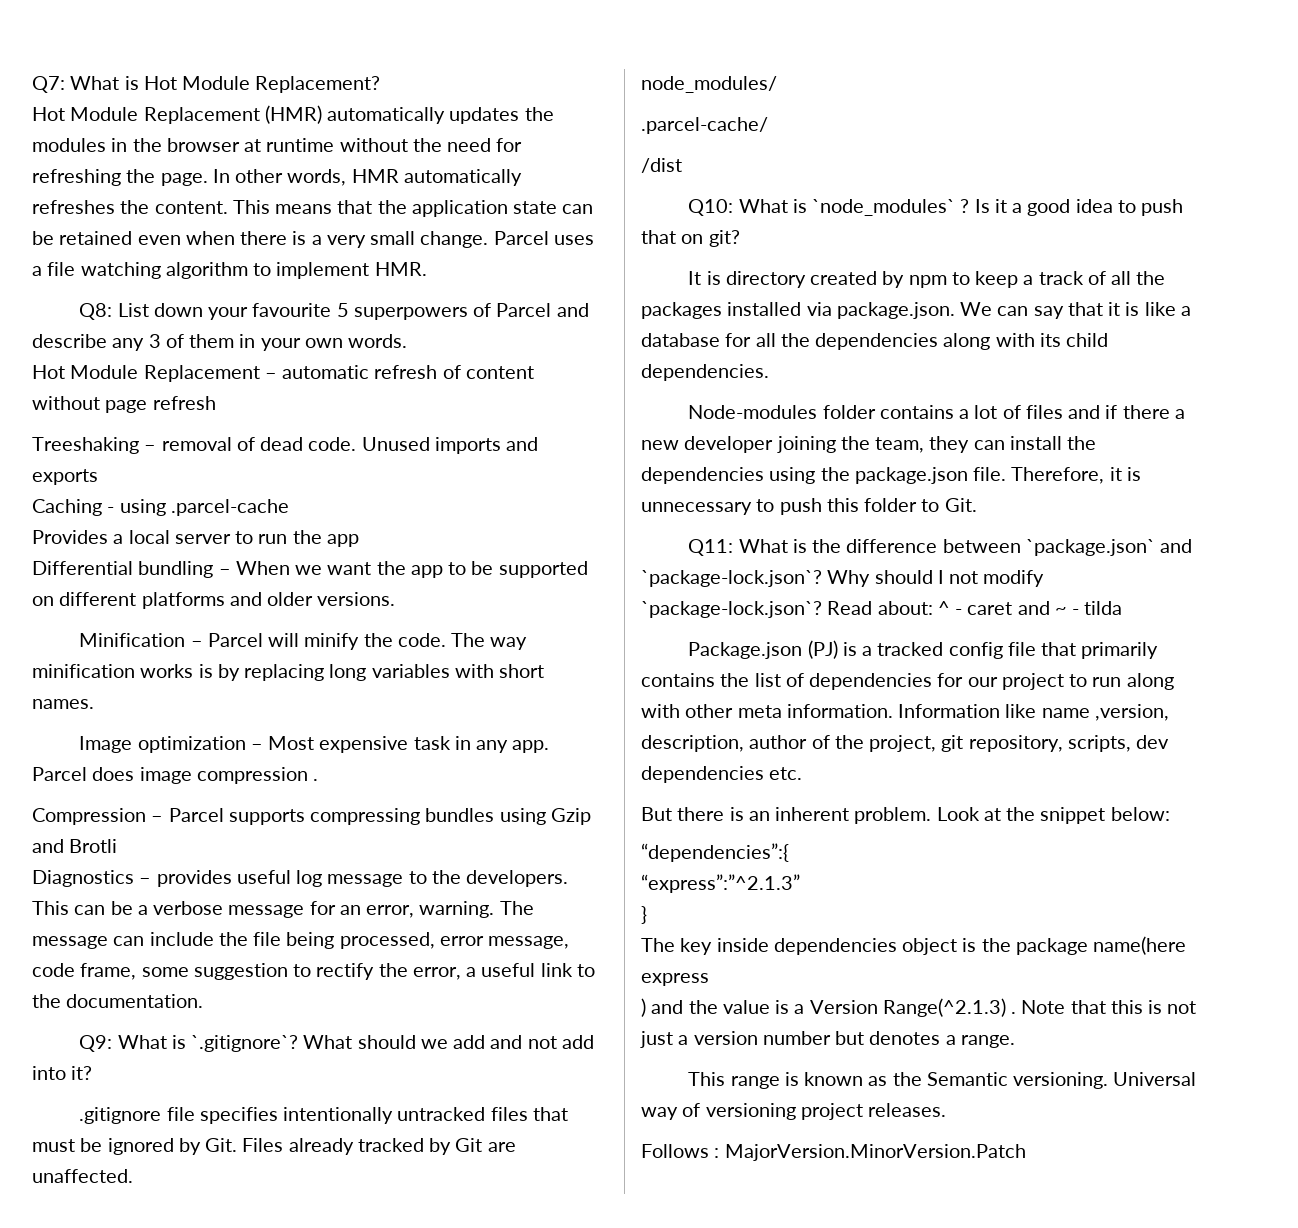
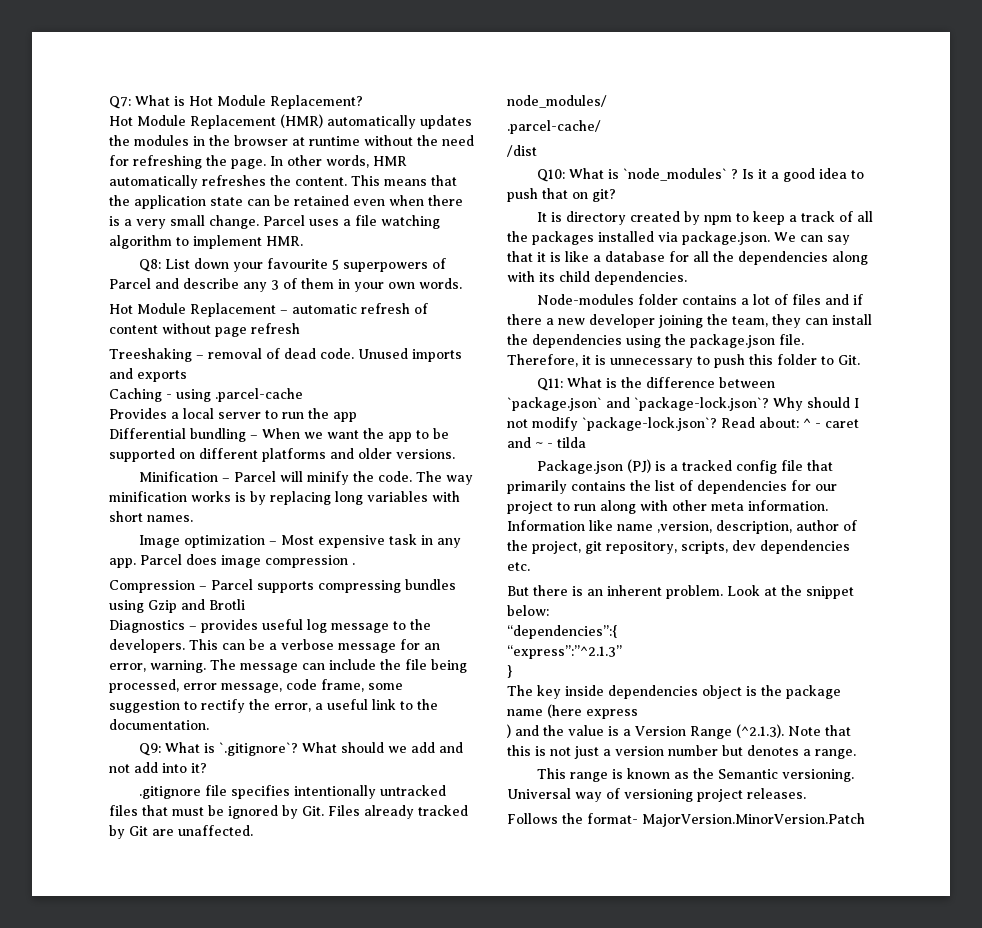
- The key inside dependencies object is the package name(here express
+ The key inside dependencies object is the package name (here express
- ) and the value is a Version Range(^2.1.3) . Note that this is not just a version number but denotes a range.
+ ) and the value is a Version Range (^2.1.3). Note that this is not just a version number but denotes a range.
- Follows : MajorVersion.MinorVersion.Patch
+ Follows the format- MajorVersion.MinorVersion.Patch

